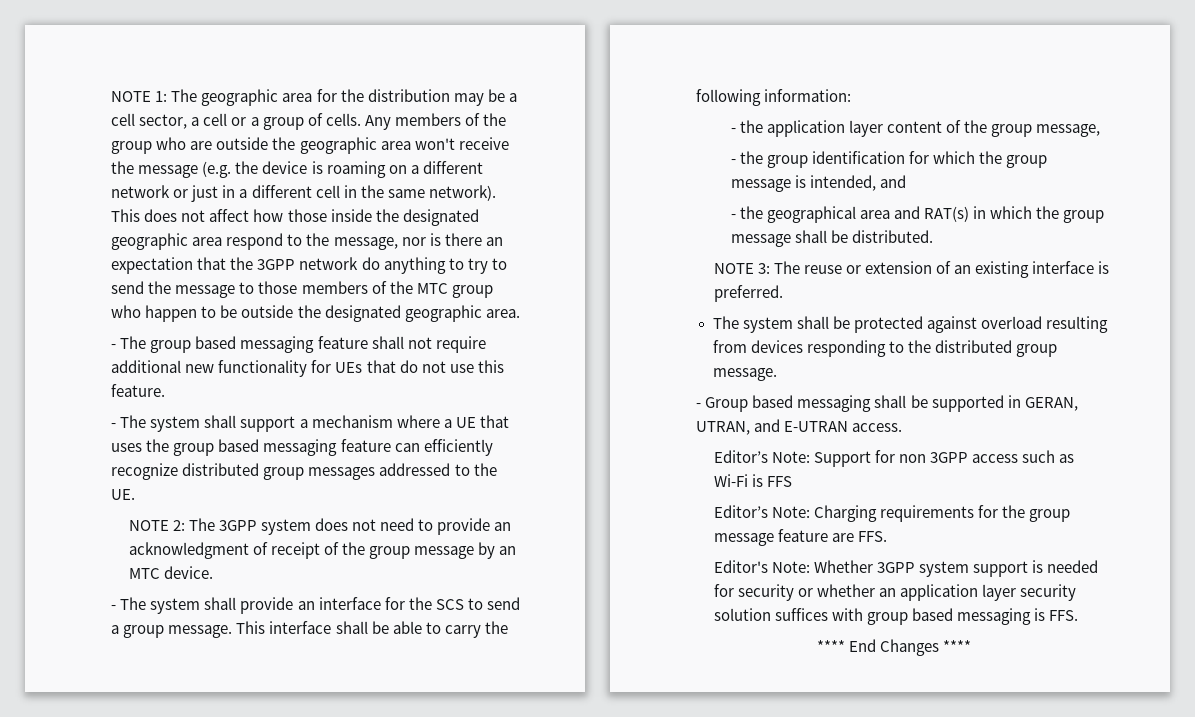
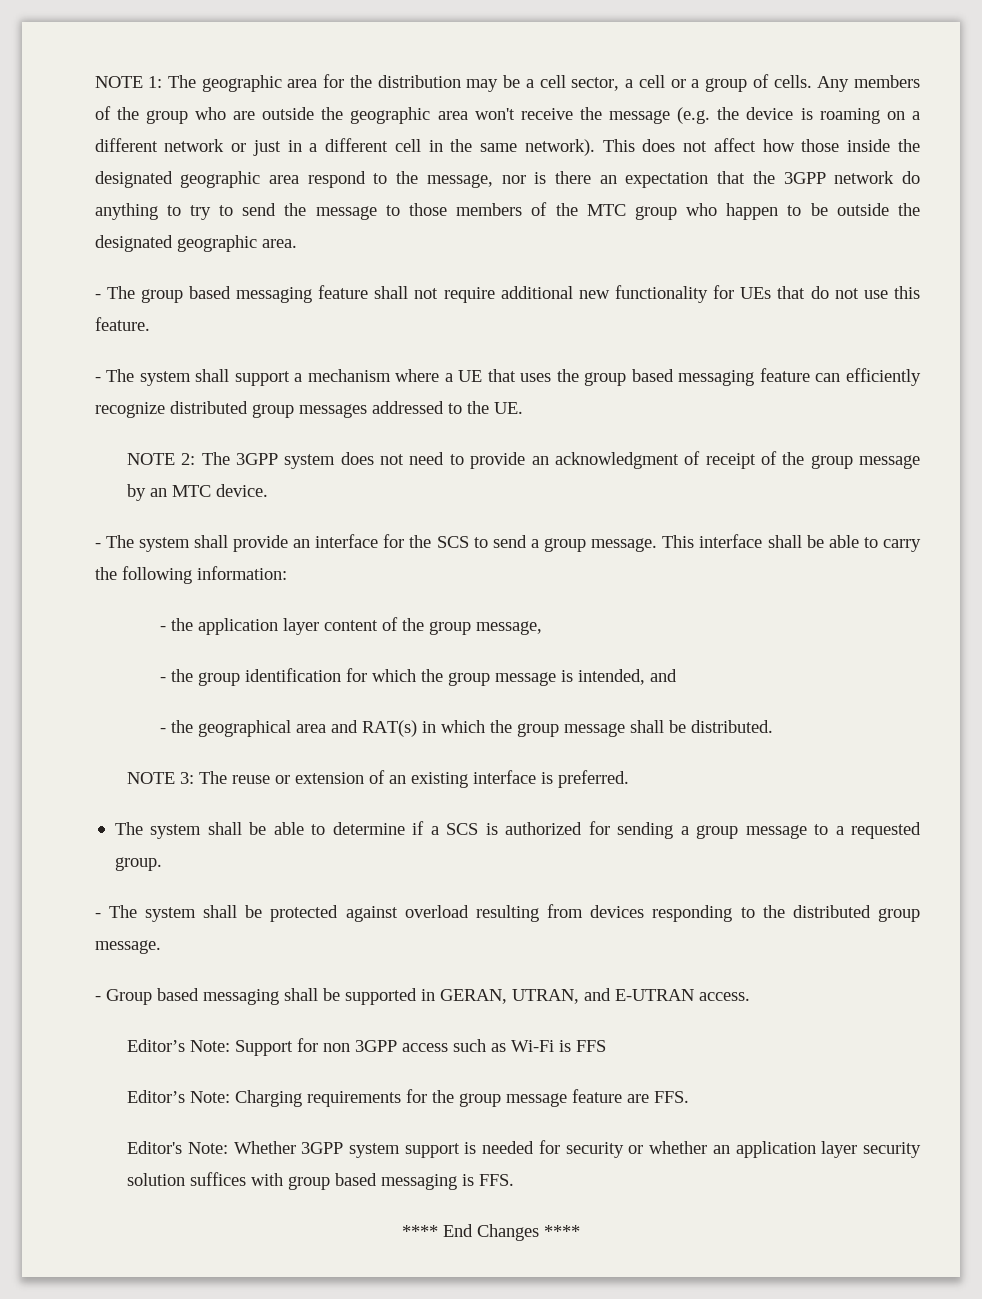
- The system shall be protected against overload resulting from devices responding to the distributed group message.
+ The system shall be able to determine if a SCS is authorized for sending a group message to a requested group.
+ - The system shall be protected against overload resulting from devices responding to the distributed group message.

